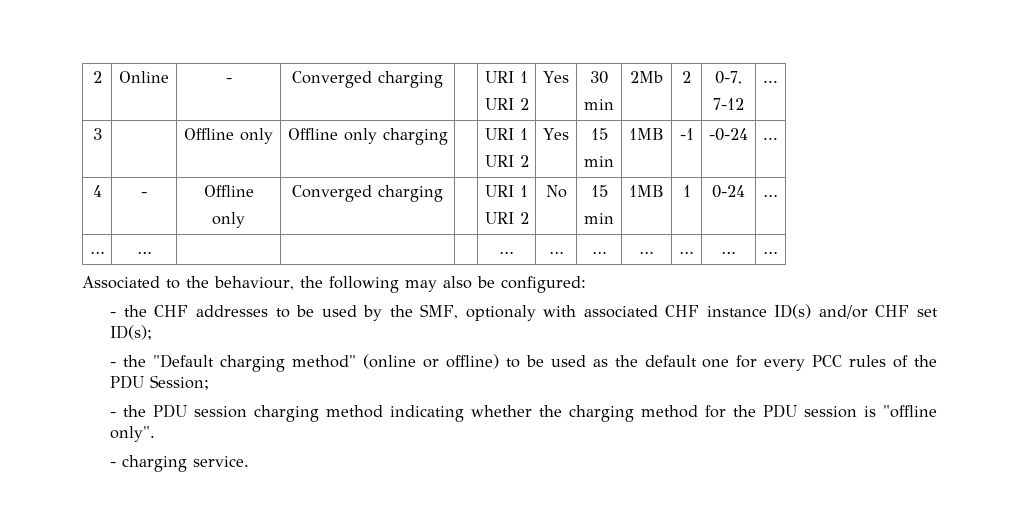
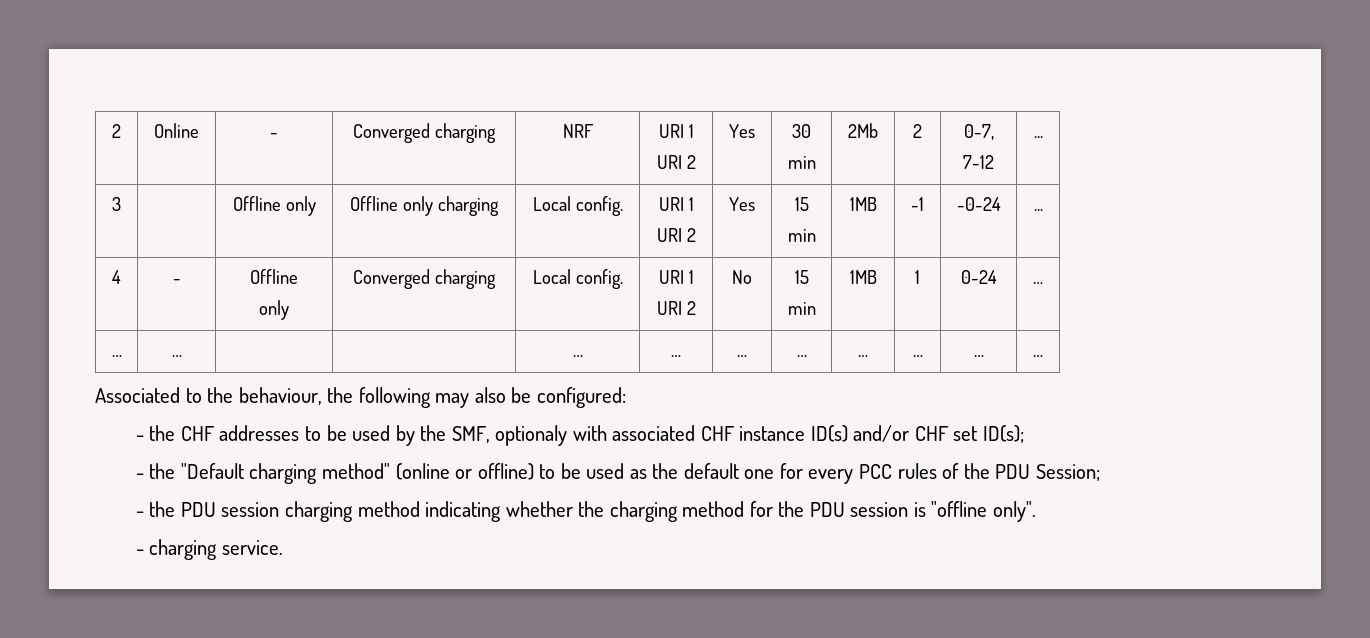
- 2 | Online | - | Converged charging | | URI 1
+ 2 | Online | - | Converged charging | NRF | URI 1
- 3 | | Offline only | Offline only charging | | URI 1
+ 3 | | Offline only | Offline only charging | Local config. | URI 1
  4 | - | Offline
- only | Converged charging | | URI 1
+ only | Converged charging | Local config. | URI 1
- … | … | | | | … | … | … | … | … | … | …
+ … | … | | | … | … | … | … | … | … | … | …

